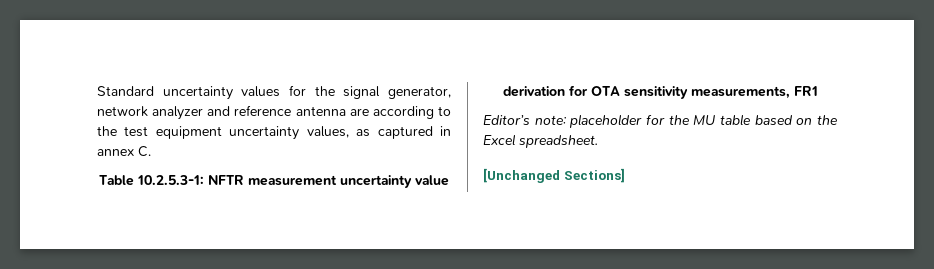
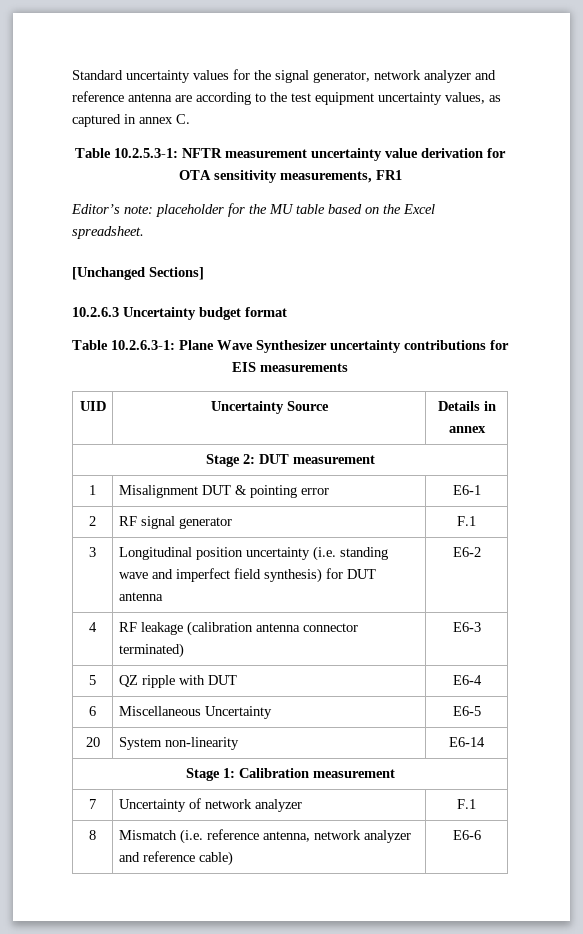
+ 10.2.6.3 Uncertainty budget format
+ Table 10.2.6.3-1: Plane Wave Synthesizer uncertainty contributions for EIS measurements
+ UID | Uncertainty Source | Details in annex
+ Stage 2: DUT measurement
+ 1 | Misalignment DUT & pointing error | E6-1
+ 2 | RF signal generator | F.1
+ 3 | Longitudinal position uncertainty (i.e. standing wave and imperfect field synthesis) for DUT antenna | E6-2
+ 4 | RF leakage (calibration antenna connector terminated) | E6-3
+ 5 | QZ ripple with DUT | E6-4
+ 6 | Miscellaneous Uncertainty | E6-5
+ 20 | System non-linearity | E6-14
+ Stage 1: Calibration measurement
+ 7 | Uncertainty of network analyzer | F.1
+ 8 | Mismatch (i.e. reference antenna, network analyzer and reference cable) | E6-6

